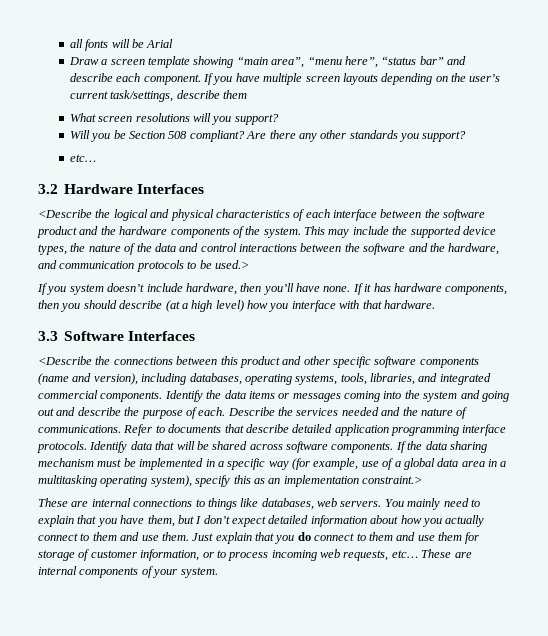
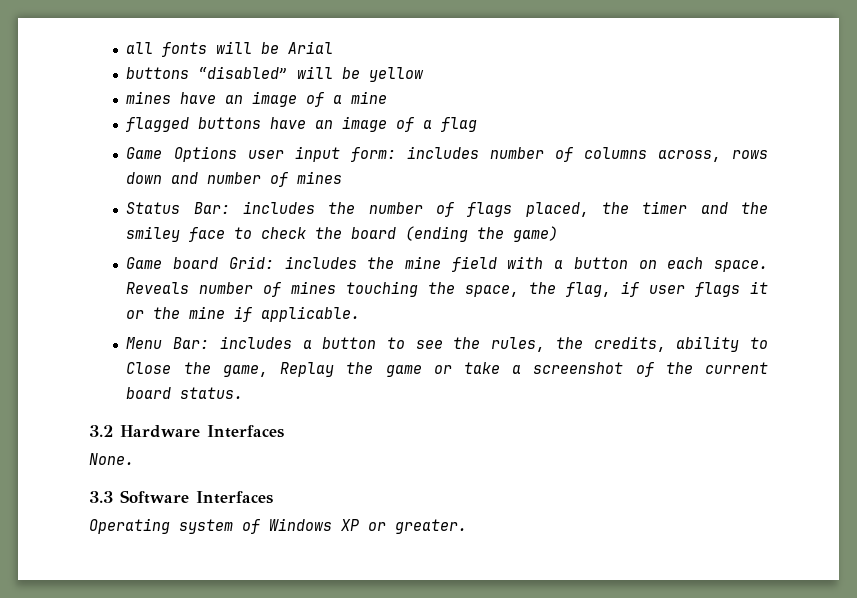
- Draw a screen template showing “main area”, “menu here”, “status bar” and describe each component. If you have multiple screen layouts depending on the user’s current task/settings, describe them
- What screen resolutions will you support?
- Will you be Section 508 compliant? Are there any other standards you support?
- etc…
+ buttons “disabled” will be yellow
+ mines have an image of a mine
+ flagged buttons have an image of a flag
+ Game Options user input form: includes number of columns across, rows down and number of mines
+ Status Bar: includes the number of flags placed, the timer and the smiley face to check the board (ending the game)
+ Game board Grid: includes the mine field with a button on each space. Reveals number of mines touching the space, the flag, if user flags it or the mine if applicable.
+ Menu Bar: includes a button to see the rules, the credits, ability to Close the game, Replay the game or take a screenshot of the current board status.
  3.2 Hardware Interfaces
- <Describe the logical and physical characteristics of each interface between the software product and the hardware components of the system. This may include the supported device types, the nature of the data and control interactions between the software and the hardware, and communication protocols to be used.>
- If you system doesn’t include hardware, then you’ll have none. If it has hardware components, then you should describe (at a high level) how you interface with that hardware.
+ None.
  3.3 Software Interfaces
- <Describe the connections between this product and other specific software components (name and version), including databases, operating systems, tools, libraries, and integrated commercial components. Identify the data items or messages coming into the system and going out and describe the purpose of each. Describe the services needed and the nature of communications. Refer to documents that describe detailed application programming interface protocols. Identify data that will be shared across software components. If the data sharing mechanism must be implemented in a specific way (for example, use of a global data area in a multitasking operating system), specify this as an implementation constraint.>
- These are internal connections to things like databases, web servers. You mainly need to explain that you have them, but I don’t expect detailed information about how you actually connect to them and use them. Just explain that you do connect to them and use them for storage of customer information, or to process incoming web requests, etc… These are internal components of your system.
+ Operating system of Windows XP or greater.

